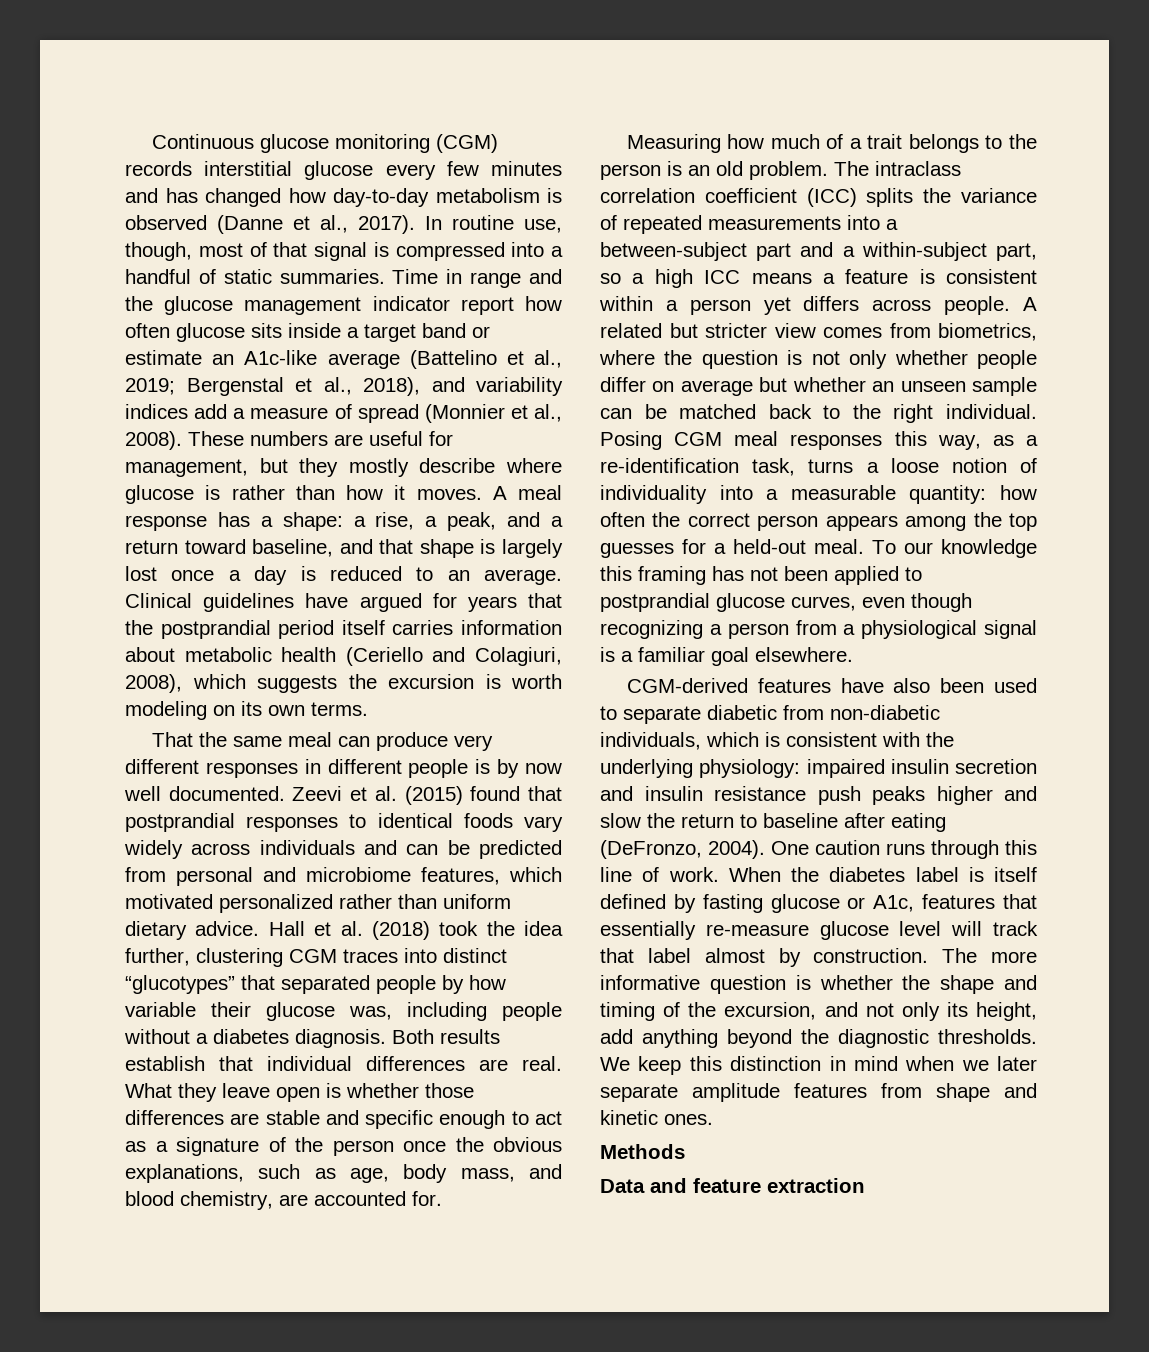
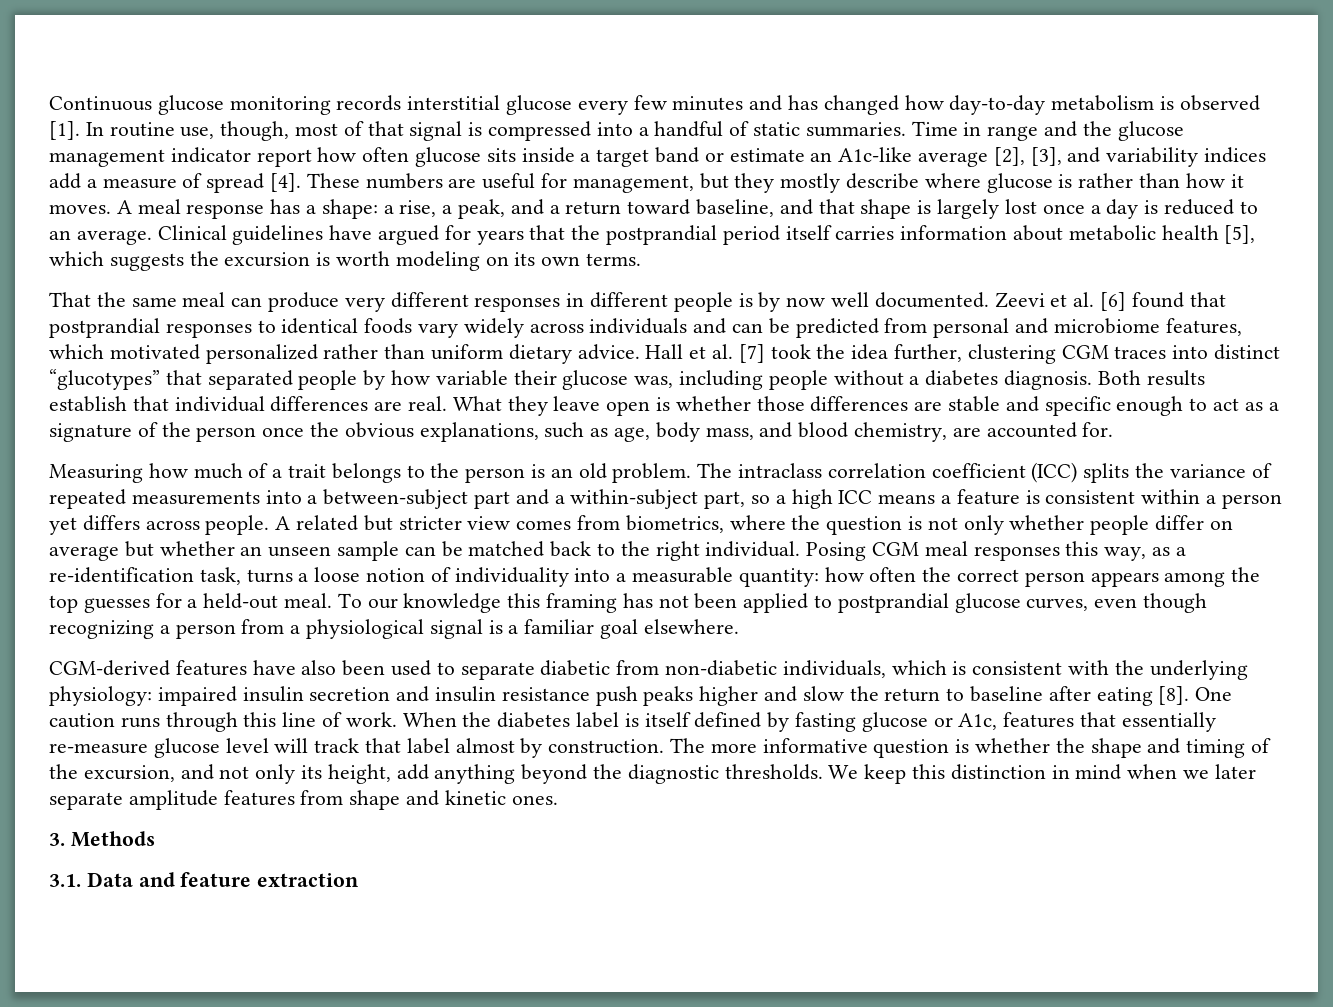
- Continuous glucose monitoring (CGM) records interstitial glucose every few minutes and has changed how day-to-day metabolism is observed (Danne et al., 2017).
+ Continuous glucose monitoring records interstitial glucose every few minutes and has changed how day-to-day metabolism is observed [1].
- Time in range and the glucose management indicator report how often glucose sits inside a target band or estimate an A1c-like average (Battelino et al., 2019; Bergenstal et al., 2018), and variability indices add a measure of spread (Monnier et al., 2008).
+ Time in range and the glucose management indicator report how often glucose sits inside a target band or estimate an A1c-like average [2], [3], and variability indices add a measure of spread [4].
- Clinical guidelines have argued for years that the postprandial period itself carries information about metabolic health (Ceriello and Colagiuri, 2008), which suggests the excursion is worth modeling on its own terms.
+ Clinical guidelines have argued for years that the postprandial period itself carries information about metabolic health [5], which suggests the excursion is worth modeling on its own terms.
- Zeevi et al. (2015) found that postprandial responses to identical foods vary widely across individuals and can be predicted from personal and microbiome features, which motivated personalized rather than uniform dietary advice.
+ Zeevi et al. [6] found that postprandial responses to identical foods vary widely across individuals and can be predicted from personal and microbiome features, which motivated personalized rather than uniform dietary advice.
- Hall et al. (2018) took the idea further, clustering CGM traces into distinct “glucotypes” that separated people by how variable their glucose was, including people without a diabetes diagnosis.
+ Hall et al. [7] took the idea further, clustering CGM traces into distinct “glucotypes” that separated people by how variable their glucose was, including people without a diabetes diagnosis.
- CGM-derived features have also been used to separate diabetic from non-diabetic individuals, which is consistent with the underlying physiology: impaired insulin secretion and insulin resistance push peaks higher and slow the return to baseline after eating (DeFronzo, 2004).
+ CGM-derived features have also been used to separate diabetic from non-diabetic individuals, which is consistent with the underlying physiology: impaired insulin secretion and insulin resistance push peaks higher and slow the return to baseline after eating [8].
- Methods
+ 3. Methods
- Data and feature extraction
+ 3.1. Data and feature extraction

